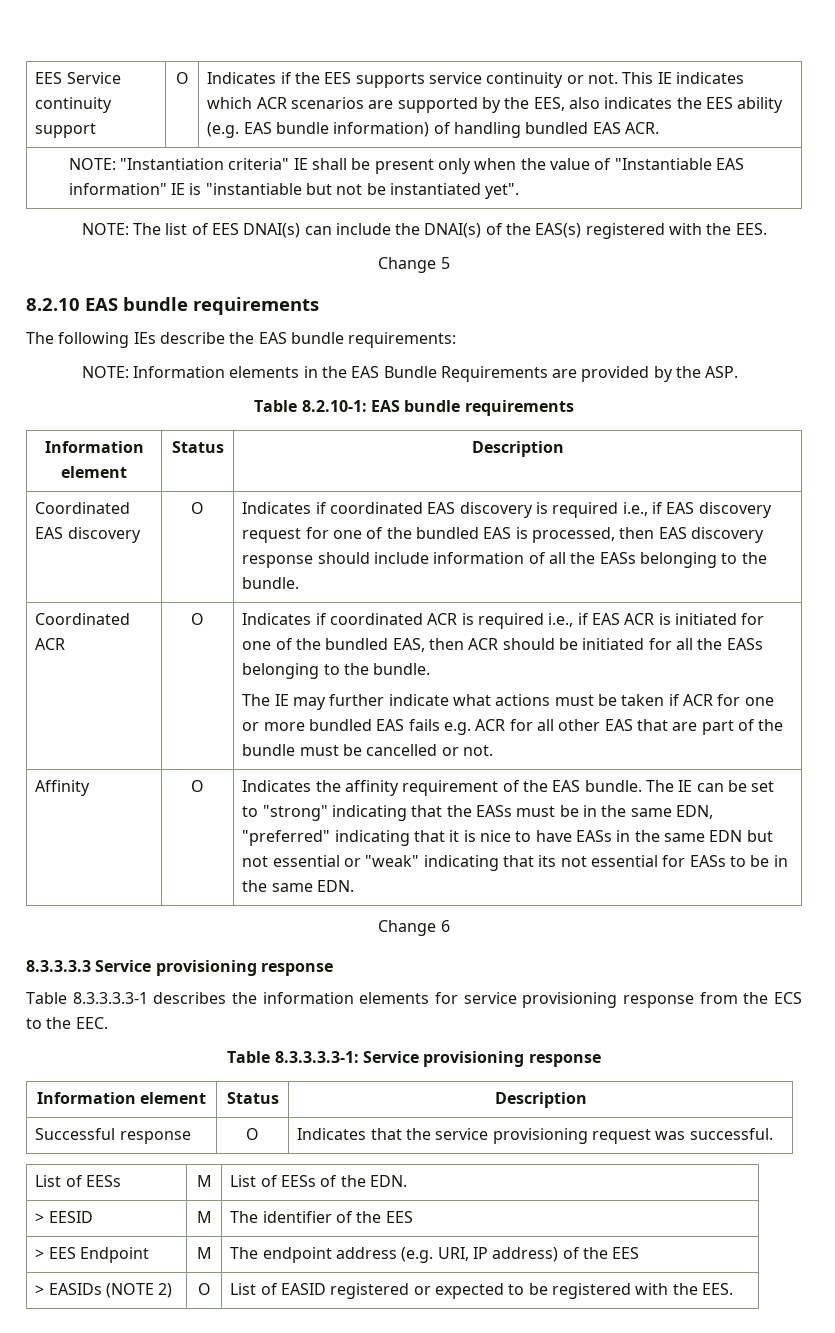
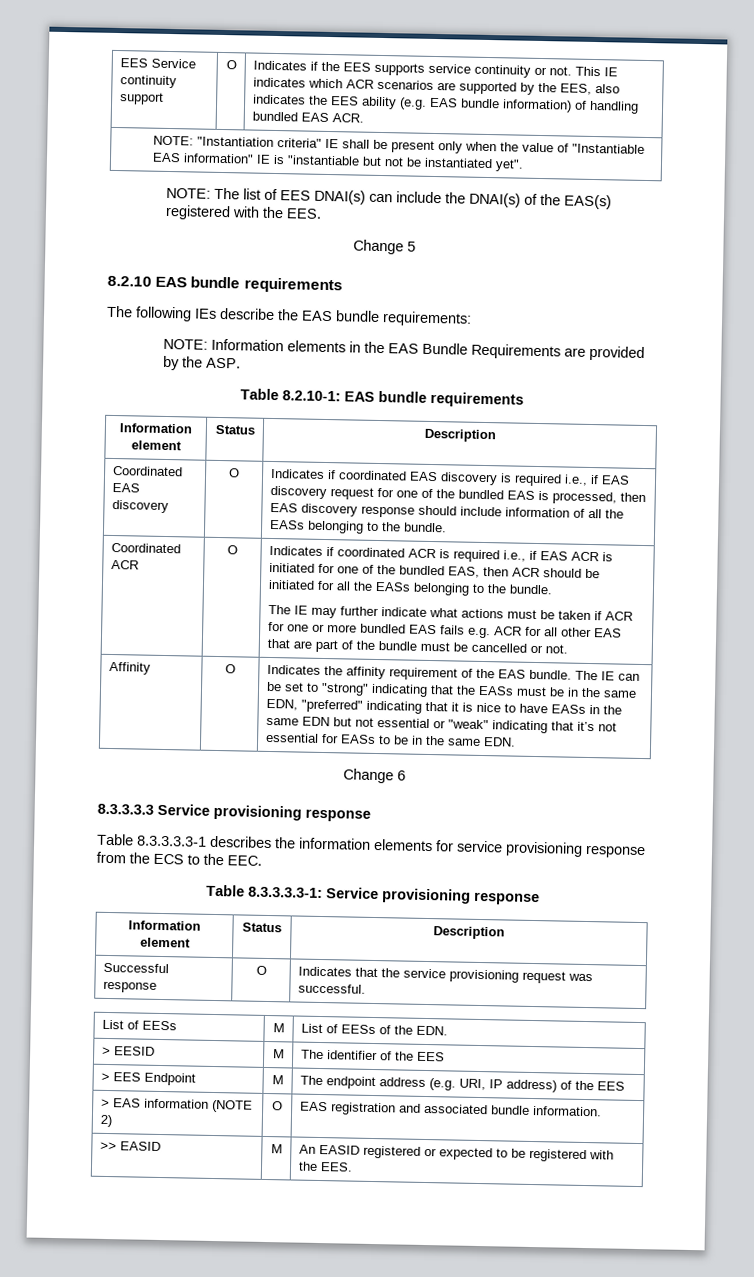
- The IE can be set to "strong" indicating that the EASs must be in the same EDN, "preferred" indicating that it is nice to have EASs in the same EDN but not essential or "weak" indicating that its not essential for EASs to be in the same EDN.
+ The IE can be set to "strong" indicating that the EASs must be in the same EDN, "preferred" indicating that it is nice to have EASs in the same EDN but not essential or "weak" indicating that it’s not essential for EASs to be in the same EDN.
- > EASIDs (NOTE 2) | O | List of EASID registered or expected to be registered with the EES.
+ > EAS information (NOTE 2) | O | EAS registration and associated bundle information.
+ >> EASID | M | An EASID registered or expected to be registered with the EES.

